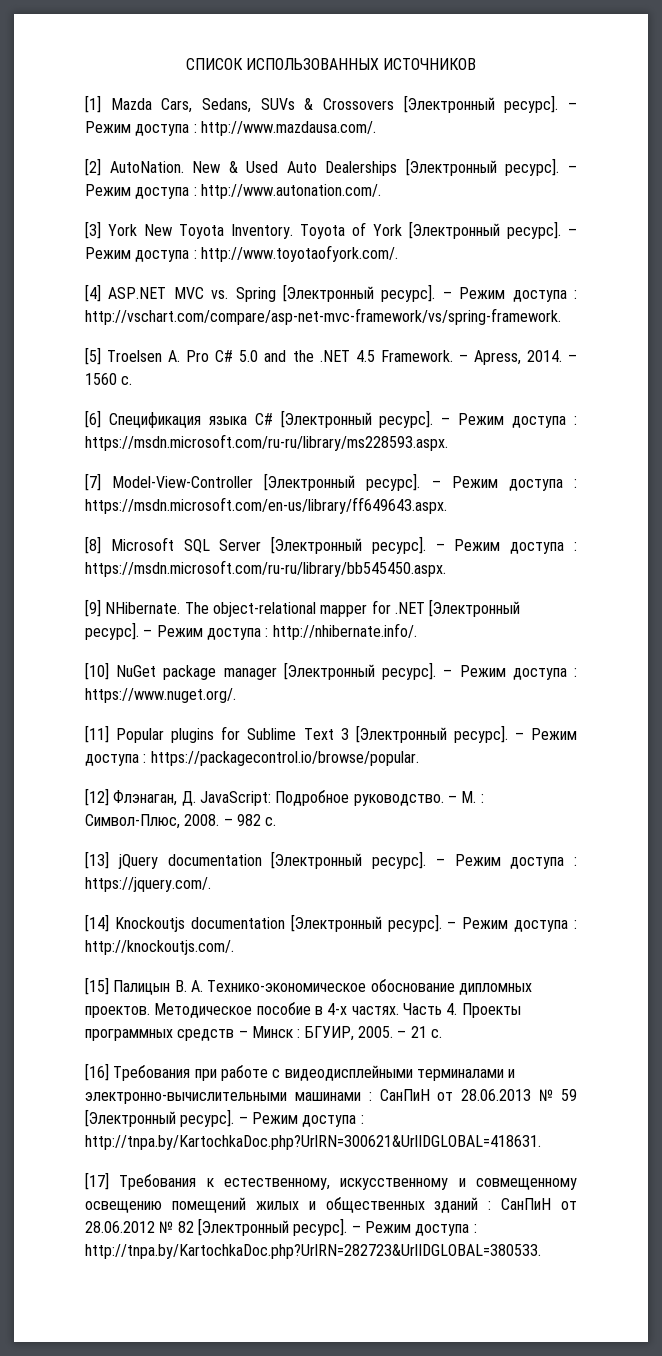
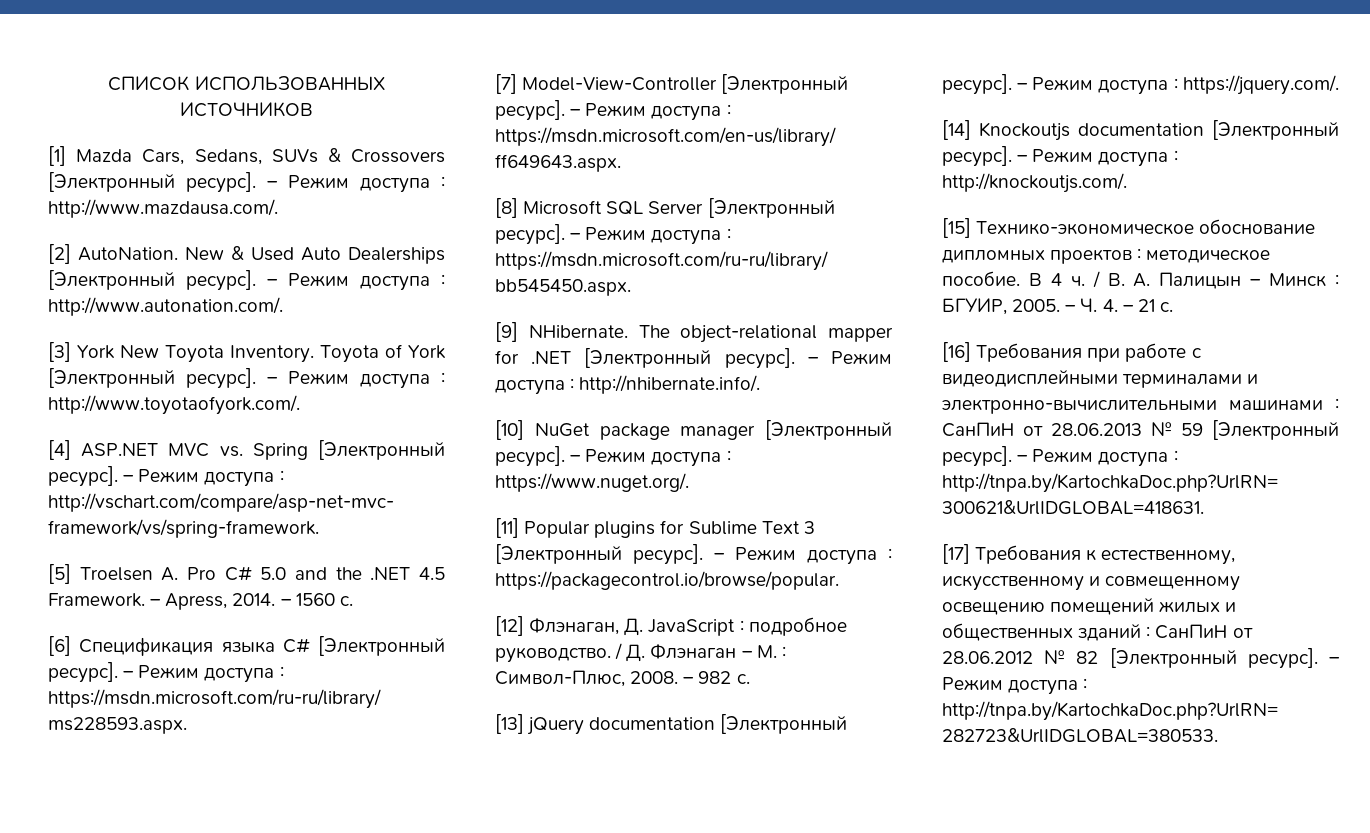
- [12] Флэнаган, Д. JavaScript: Подробное руководство. – М. : Символ-Плюс, 2008.
+ [12] Флэнаган, Д. JavaScript : подробное руководство. / Д. Флэнаган – М. : Символ-Плюс, 2008.
- [15] Палицын В. А. Технико-экономическое обоснование дипломных проектов. Методическое пособие в 4-х частях. Часть 4. Проекты программных средств – Минск : БГУИР, 2005.
+ [15] Технико-экономическое обоснование дипломных проектов : методическое пособие. В 4 ч. / В. А. Палицын – Минск : БГУИР, 2005.
- – 21 с.
+ – Ч. 4. – 21 с.

